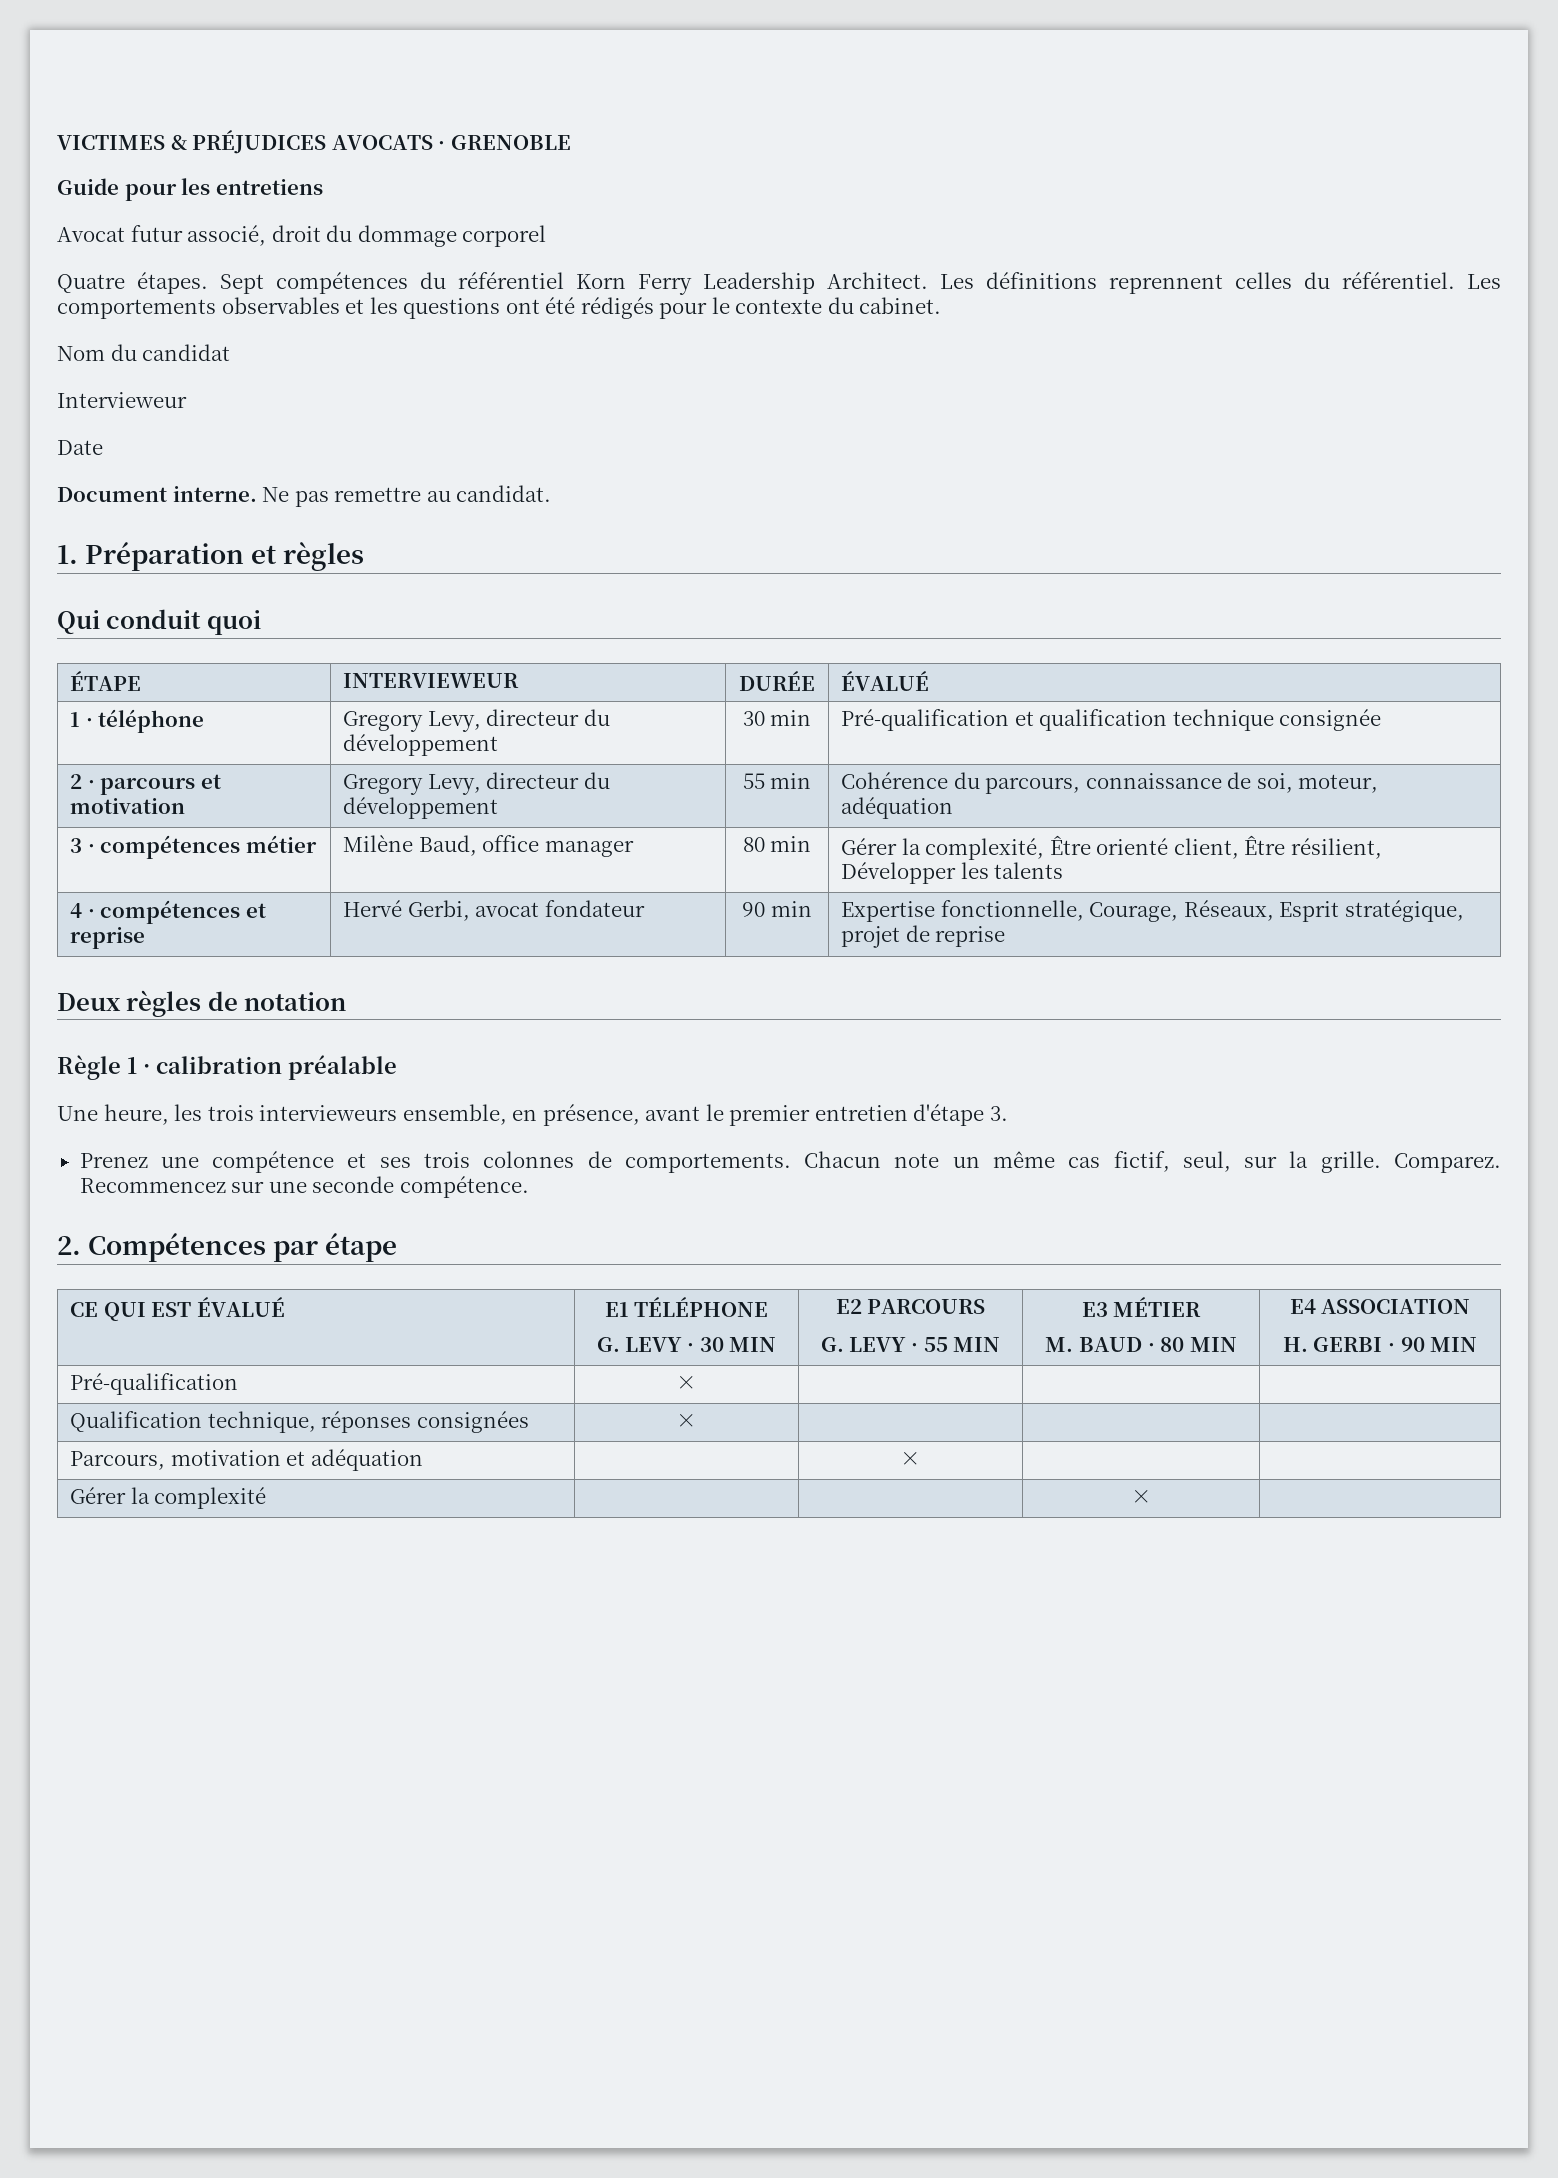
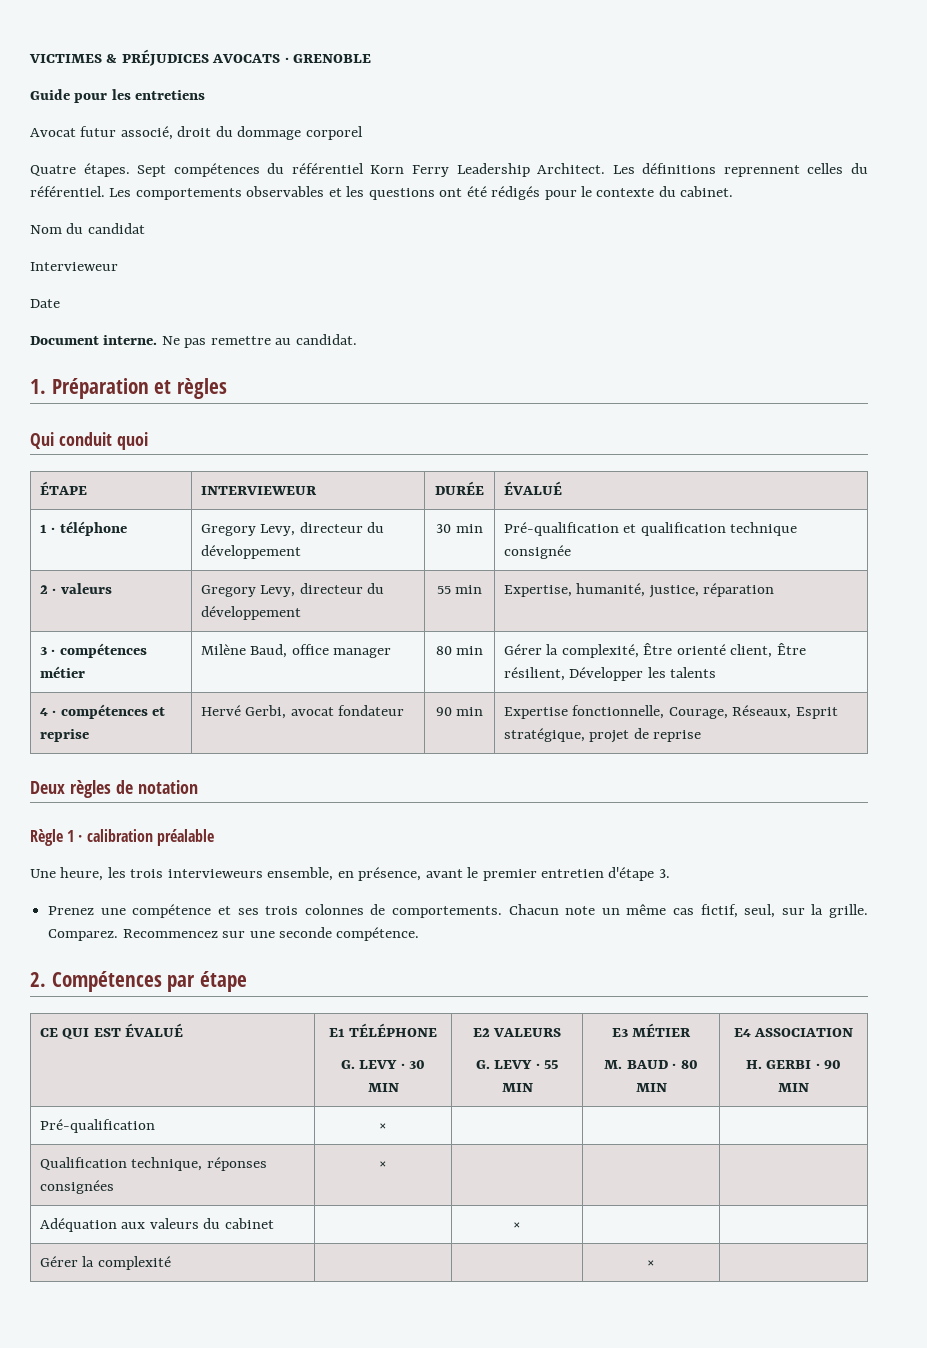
- 2 · parcours et motivation | Gregory Levy, directeur du développement | 55 min | Cohérence du parcours, connaissance de soi, moteur, adéquation
+ 2 · valeurs | Gregory Levy, directeur du développement | 55 min | Expertise, humanité, justice, réparation
  CE QUI EST ÉVALUÉ | E1 TÉLÉPHONE
- G. LEVY · 30 MIN | E2 PARCOURS
+ G. LEVY · 30 MIN | E2 VALEURS
- Parcours, motivation et adéquation | | × | |
+ Adéquation aux valeurs du cabinet | | × | |

